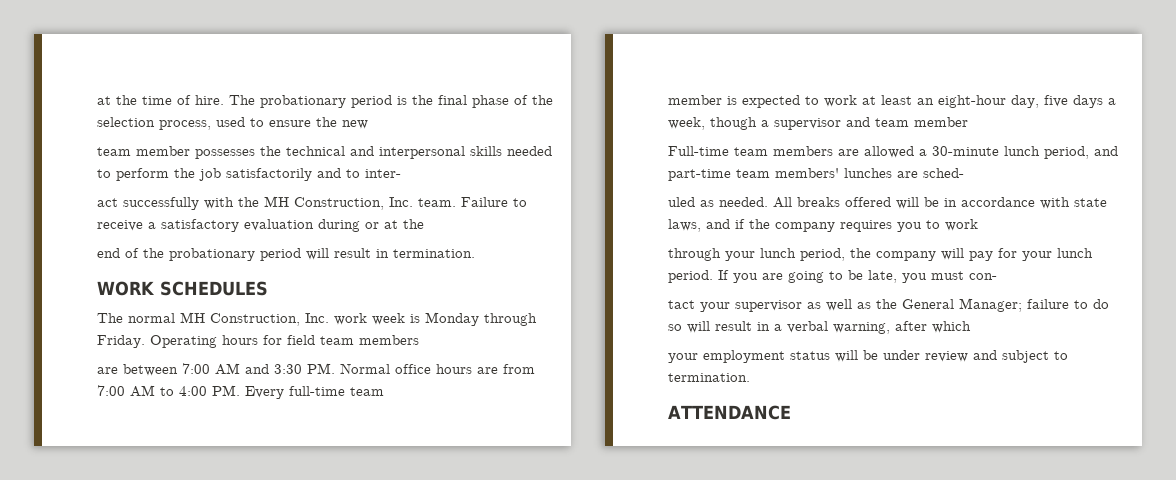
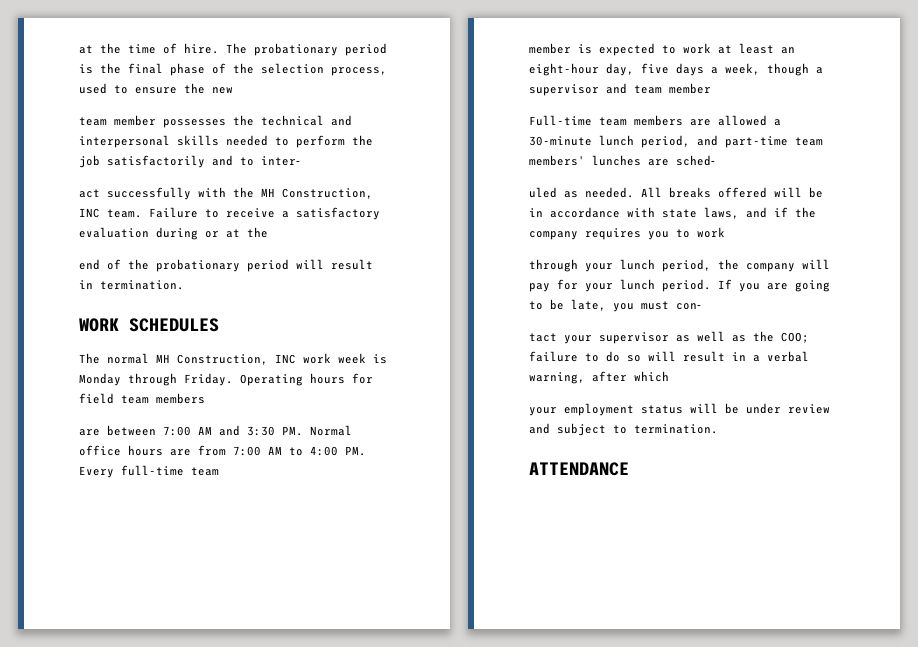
- act successfully with the MH Construction, Inc. team.
+ act successfully with the MH Construction, INC team.
- The normal MH Construction, Inc. work week is Monday through Friday.
+ The normal MH Construction, INC work week is Monday through Friday.
- tact your supervisor as well as the General Manager; failure to do so will result in a verbal warning, after which
+ tact your supervisor as well as the COO; failure to do so will result in a verbal warning, after which

